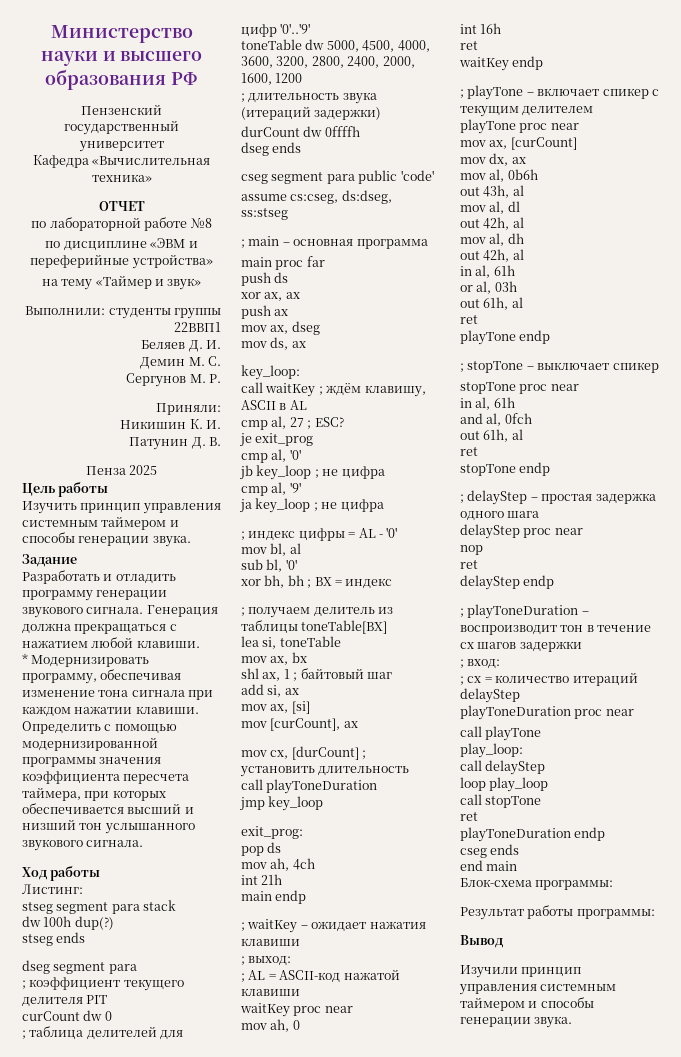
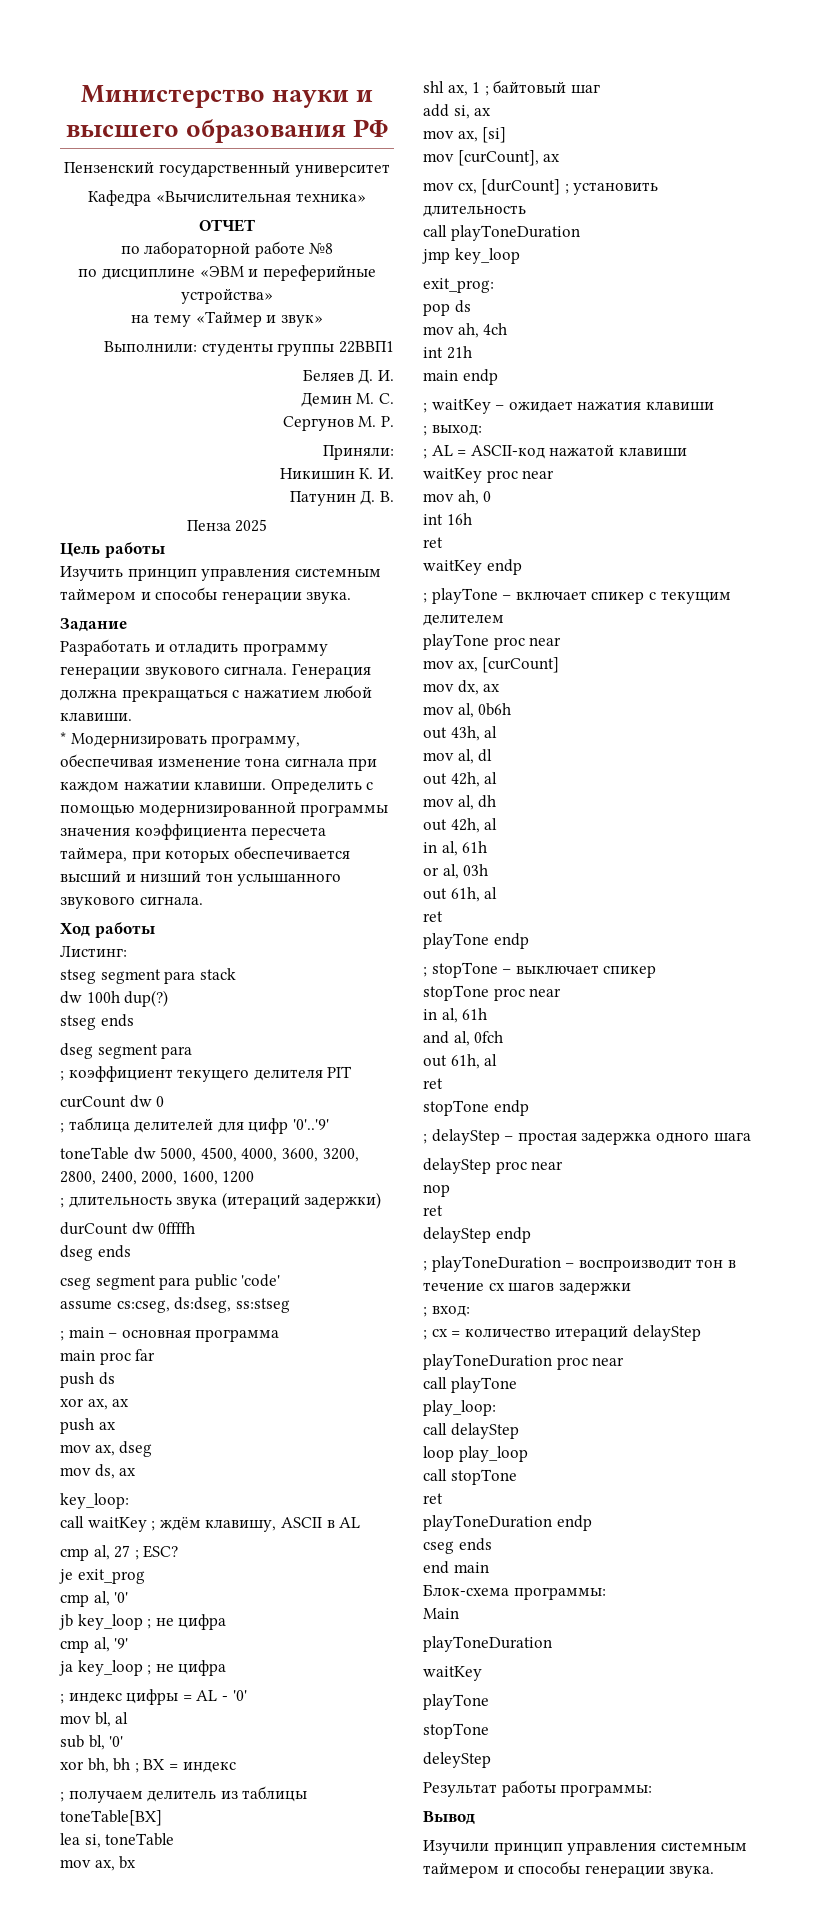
+ Main
+ playToneDuration
+ waitKey
+ playTone
+ stopTone
+ deleyStep

